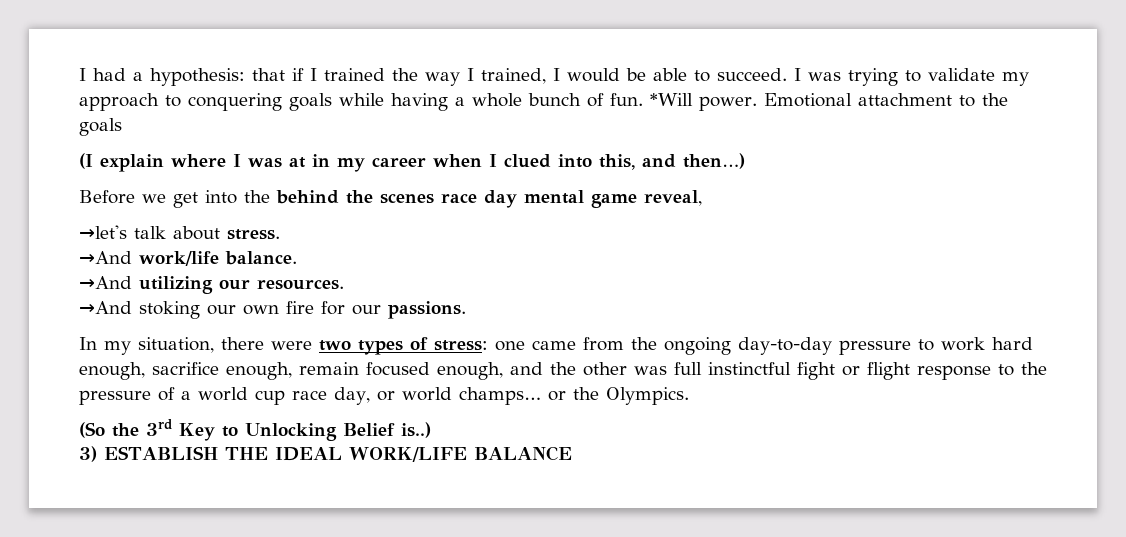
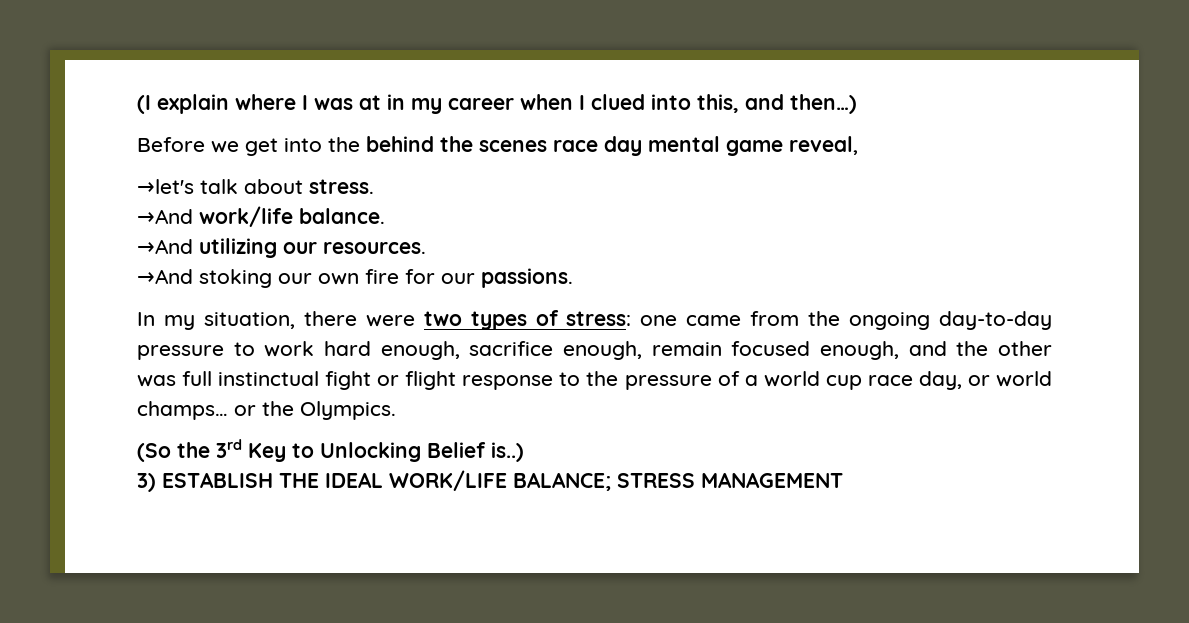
- I had a hypothesis: that if I trained the way I trained, I would be able to succeed. I was trying to validate my approach to conquering goals while having a whole bunch of fun. *Will power. Emotional attachment to the goals
- In my situation, there were two types of stress: one came from the ongoing day-to-day pressure to work hard enough, sacrifice enough, remain focused enough, and the other was full instinctful fight or flight response to the pressure of a world cup race day, or world champs… or the Olympics.
+ In my situation, there were two types of stress: one came from the ongoing day-to-day pressure to work hard enough, sacrifice enough, remain focused enough, and the other was full instinctual fight or flight response to the pressure of a world cup race day, or world champs… or the Olympics.
- 3) ESTABLISH THE IDEAL WORK/LIFE BALANCE
+ 3) ESTABLISH THE IDEAL WORK/LIFE BALANCE; STRESS MANAGEMENT

